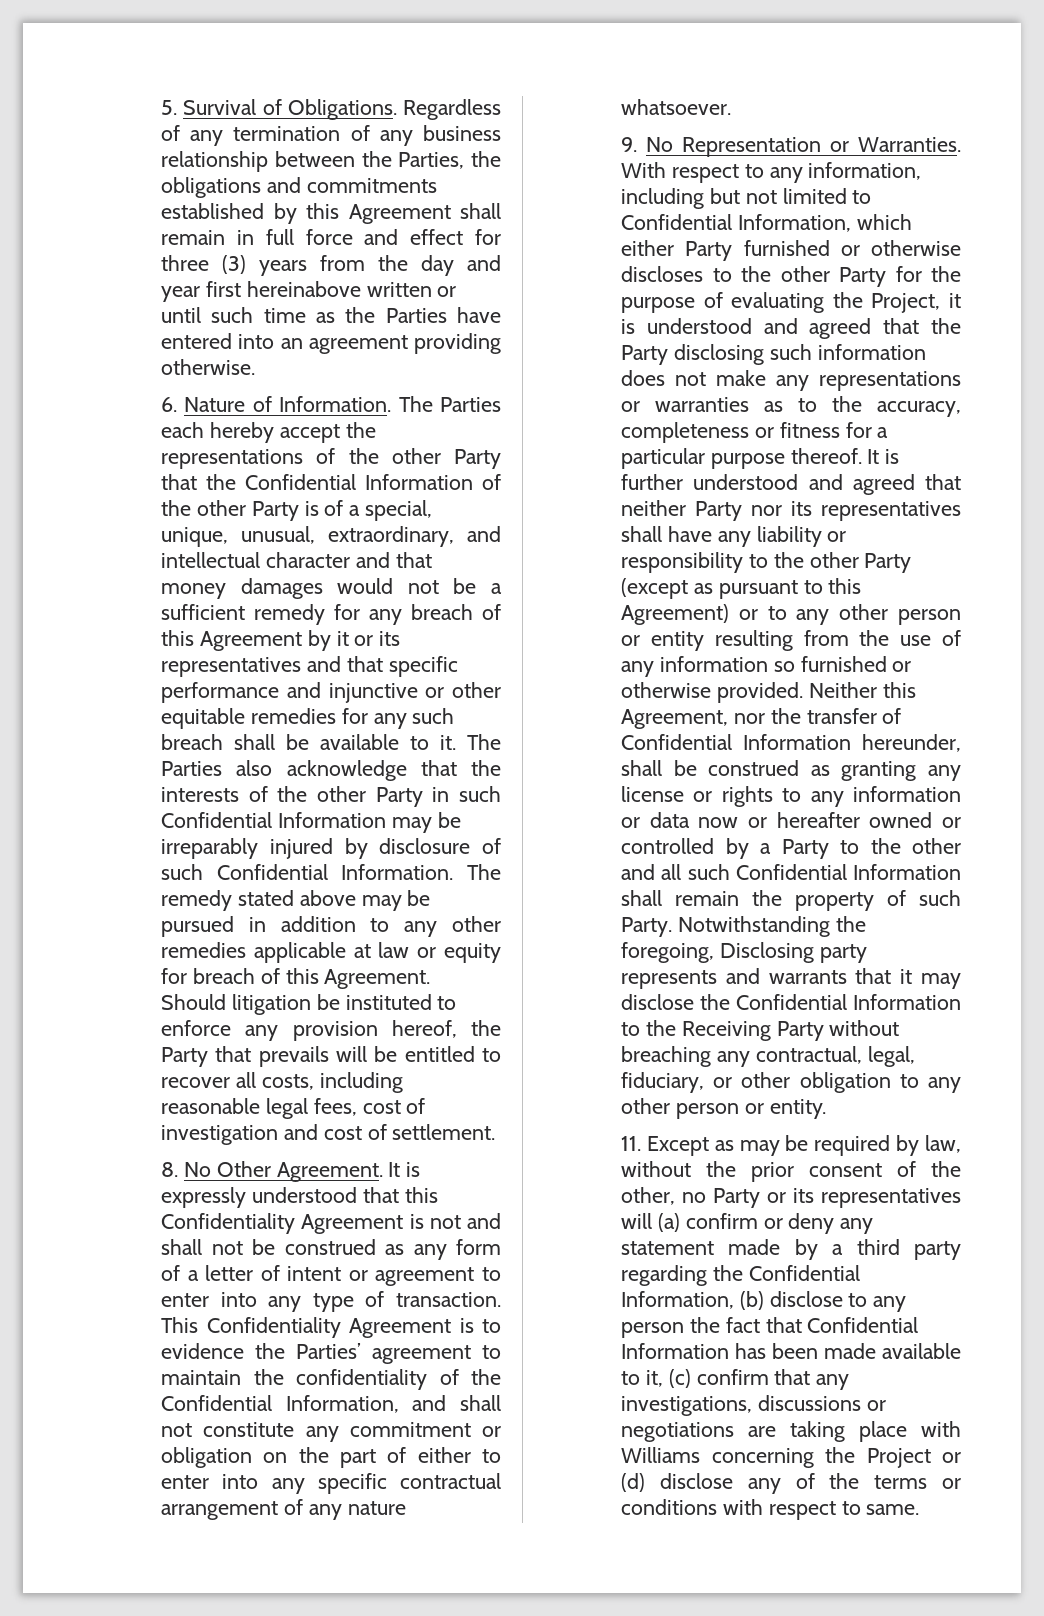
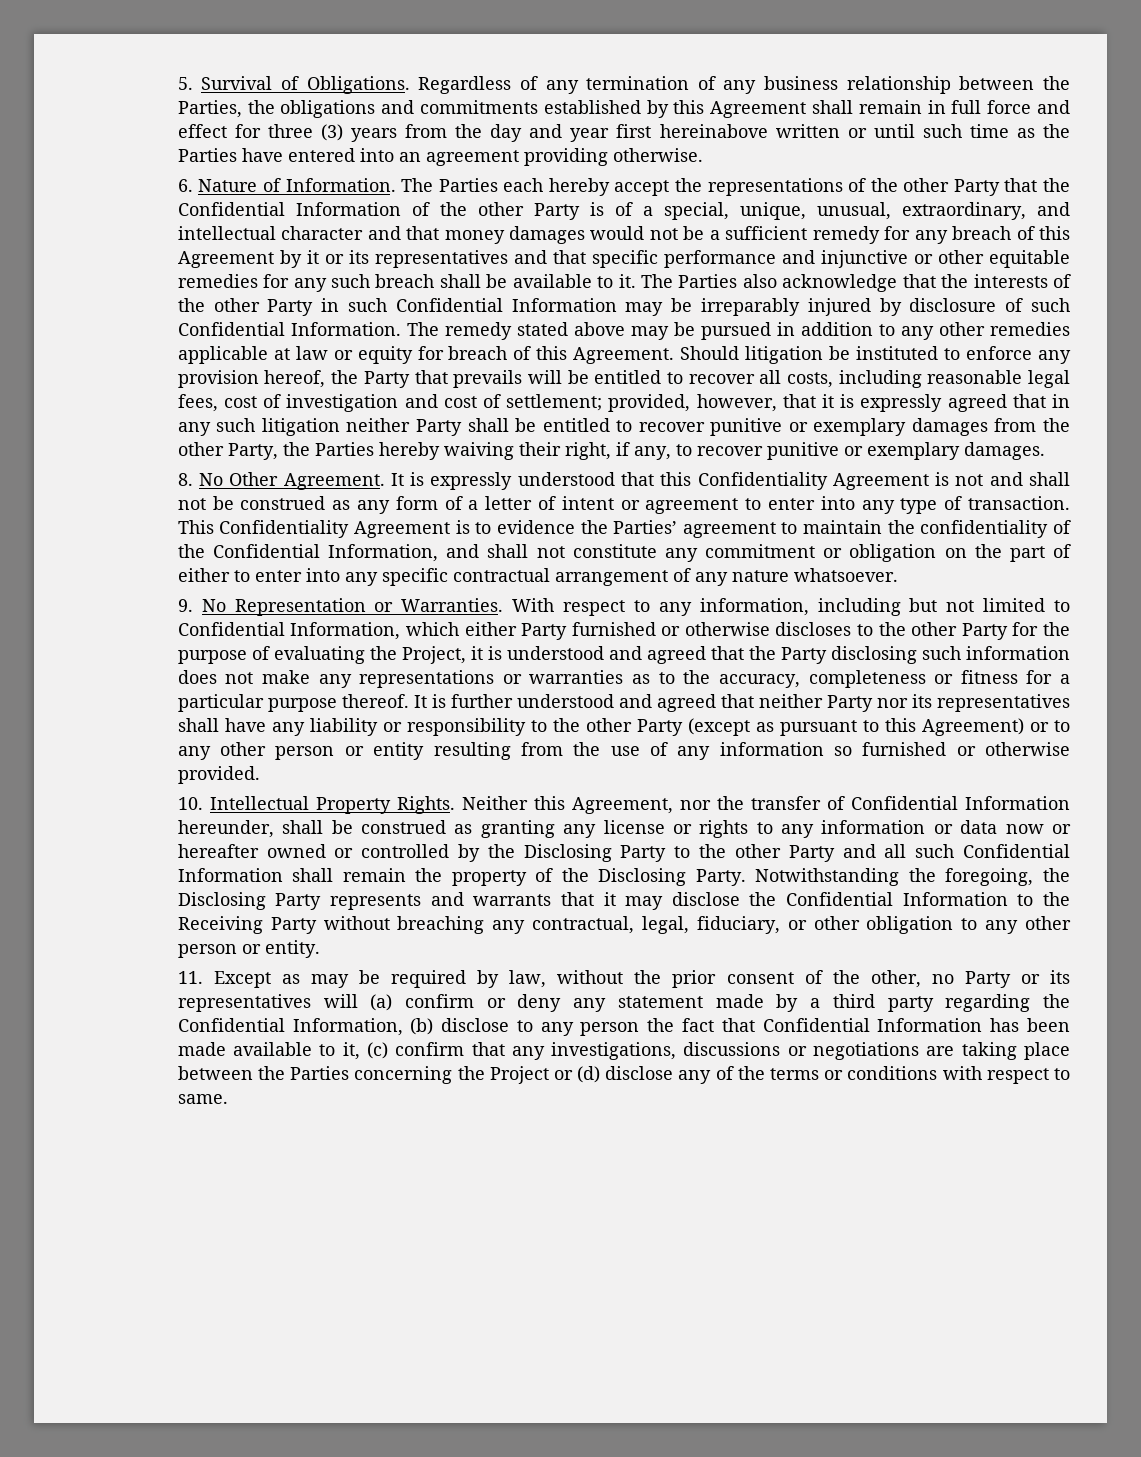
- Should litigation be instituted to enforce any provision hereof, the Party that prevails will be entitled to recover all costs, including reasonable legal fees, cost of investigation and cost of settlement.
+ Should litigation be instituted to enforce any provision hereof, the Party that prevails will be entitled to recover all costs, including reasonable legal fees, cost of investigation and cost of settlement; provided, however, that it is expressly agreed that in any such litigation neither Party shall be entitled to recover punitive or exemplary damages from the other Party, the Parties hereby waiving their right, if any, to recover punitive or exemplary damages.
- It is further understood and agreed that neither Party nor its representatives shall have any liability or responsibility to the other Party (except as pursuant to this Agreement) or to any other person or entity resulting from the use of any information so furnished or otherwise provided. Neither this Agreement, nor the transfer of Confidential Information hereunder, shall be construed as granting any license or rights to any information or data now or hereafter owned or controlled by a Party to the other and all such Confidential Information shall remain the property of such Party.
+ It is further understood and agreed that neither Party nor its representatives shall have any liability or responsibility to the other Party (except as pursuant to this Agreement) or to any other person or entity resulting from the use of any information so furnished or otherwise provided.
+ 10. Intellectual Property Rights. Neither this Agreement, nor the transfer of Confidential Information hereunder, shall be construed as granting any license or rights to any information or data now or hereafter owned or controlled by the Disclosing Party to the other Party and all such Confidential Information shall remain the property of the Disclosing Party.
- Notwithstanding the foregoing, Disclosing party represents and warrants that it may disclose the Confidential Information to the Receiving Party without breaching any contractual, legal, fiduciary, or other obligation to any other person or entity.
+ Notwithstanding the foregoing, the Disclosing Party represents and warrants that it may disclose the Confidential Information to the Receiving Party without breaching any contractual, legal, fiduciary, or other obligation to any other person or entity.
- 11. Except as may be required by law, without the prior consent of the other, no Party or its representatives will (a) confirm or deny any statement made by a third party regarding the Confidential Information, (b) disclose to any person the fact that Confidential Information has been made available to it, (c) confirm that any investigations, discussions or negotiations are taking place with Williams concerning the Project or (d) disclose any of the terms or conditions with respect to same.
+ 11. Except as may be required by law, without the prior consent of the other, no Party or its representatives will (a) confirm or deny any statement made by a third party regarding the Confidential Information, (b) disclose to any person the fact that Confidential Information has been made available to it, (c) confirm that any investigations, discussions or negotiations are taking place between the Parties concerning the Project or (d) disclose any of the terms or conditions with respect to same.

